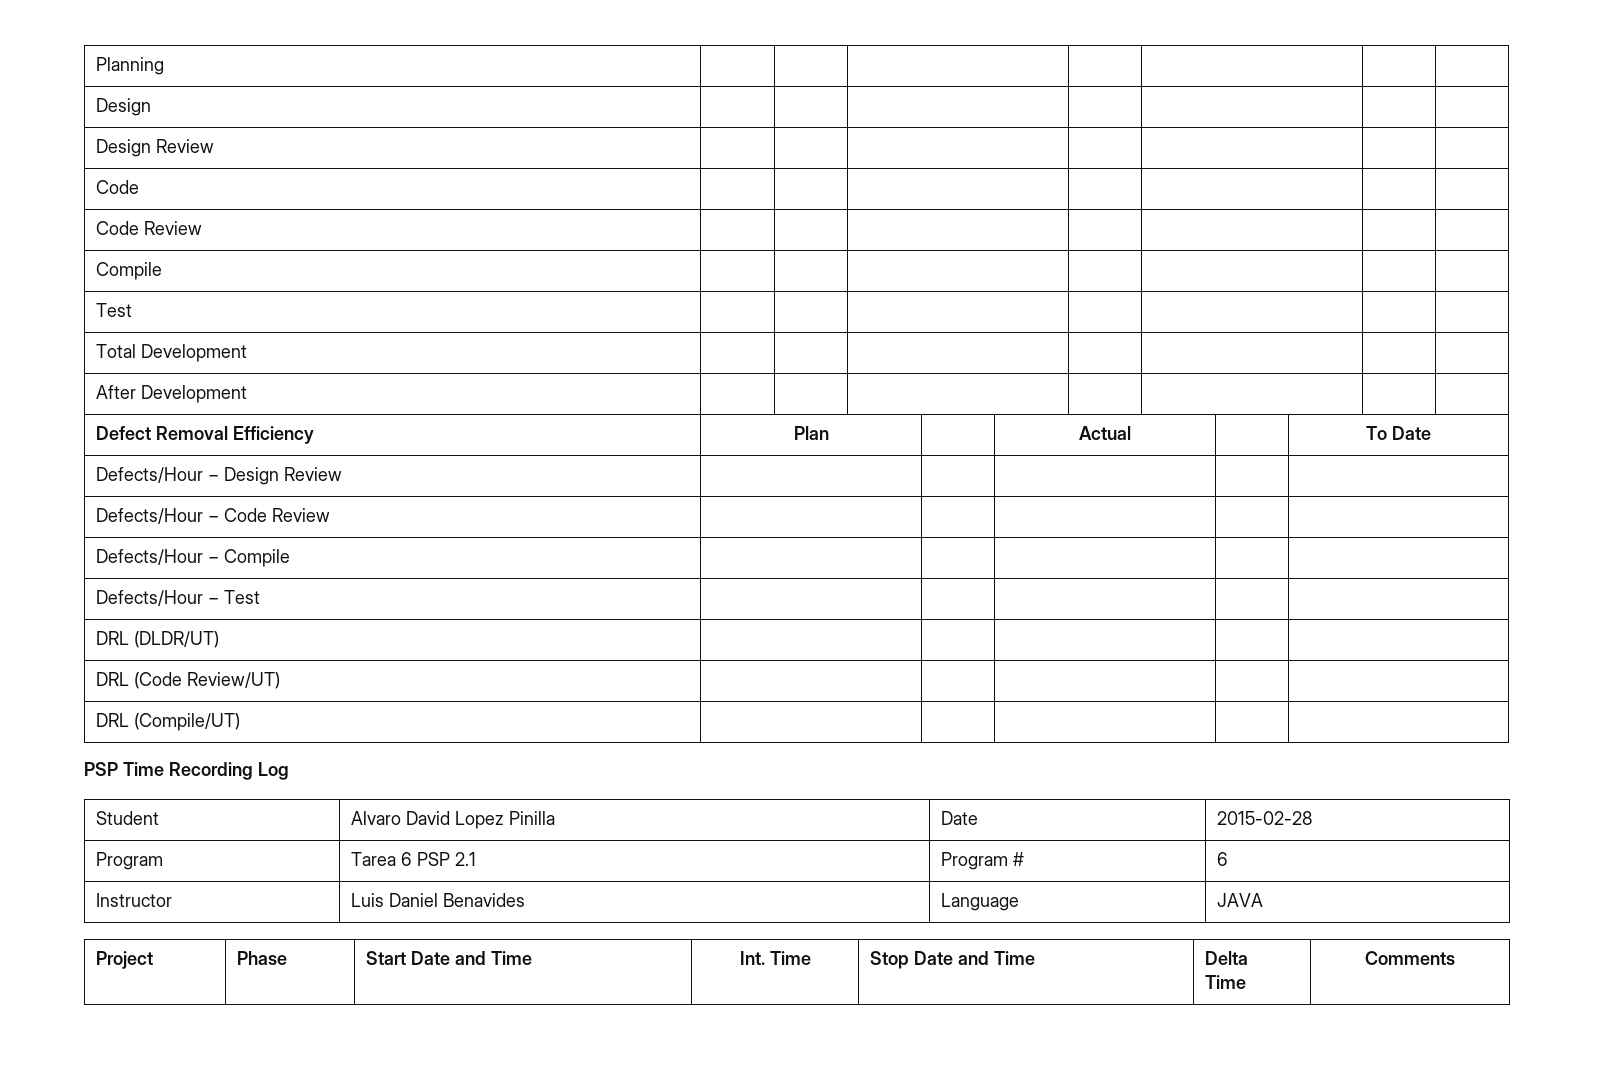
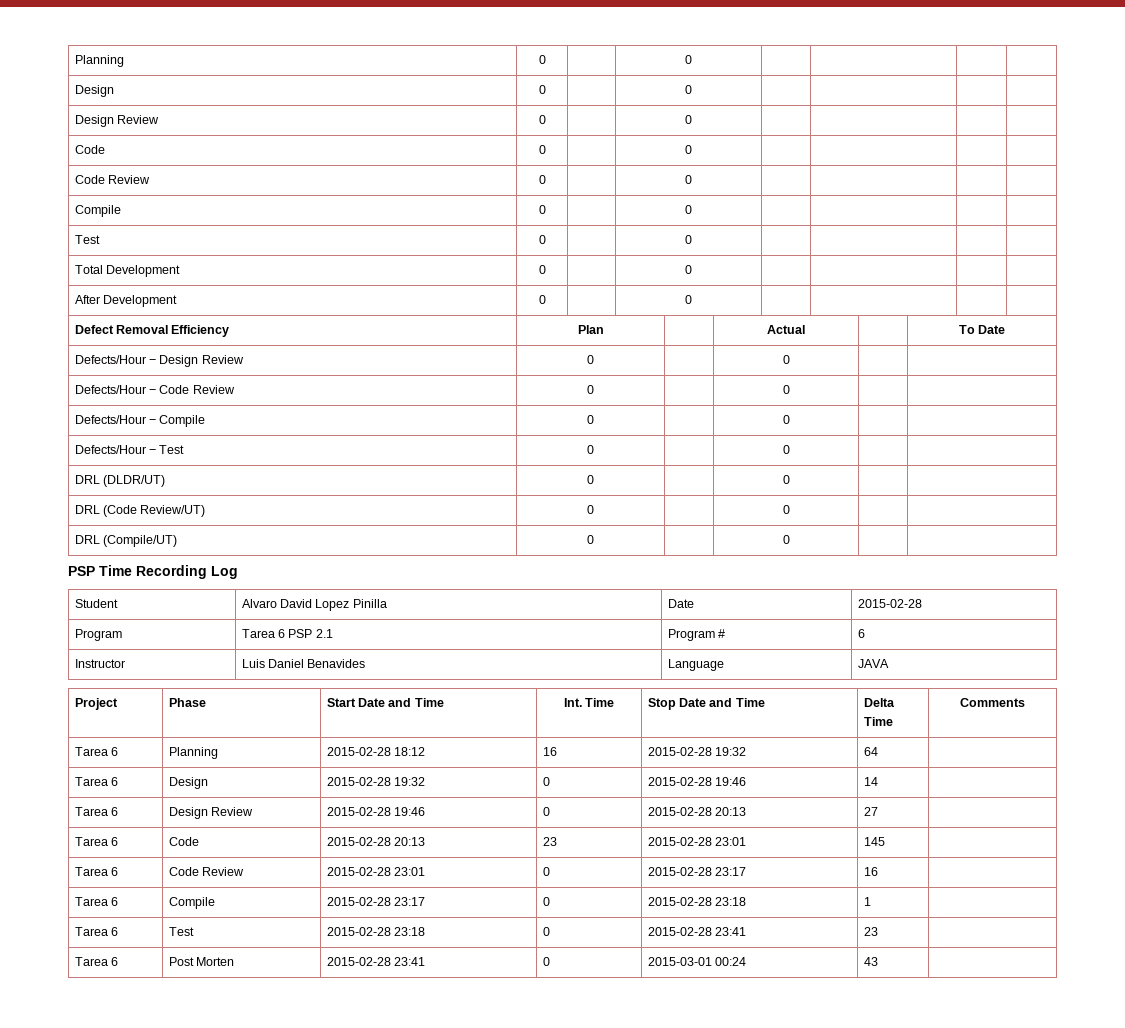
- Planning | | | | | | |
- Design | | | | | | |
- Design Review | | | | | | |
- Code | | | | | | |
- Code Review | | | | | | |
- Compile | | | | | | |
- Test | | | | | | |
+ Planning | 0 | | 0 | | | |
+ Design | 0 | | 0 | | | |
+ Design Review | 0 | | 0 | | | |
+ Code | 0 | | 0 | | | |
+ Code Review | 0 | | 0 | | | |
+ Compile | 0 | | 0 | | | |
+ Test | 0 | | 0 | | | |
- Total Development | | | | | | |
+ Total Development | 0 | | 0 | | | |
- After Development | | | | | | |
+ After Development | 0 | | 0 | | | |
- Defects/Hour − Design Review | | | | |
+ Defects/Hour − Design Review | 0 | | 0 | |
- Defects/Hour − Code Review | | | | |
+ Defects/Hour − Code Review | 0 | | 0 | |
- Defects/Hour − Compile | | | | |
+ Defects/Hour − Compile | 0 | | 0 | |
- Defects/Hour − Test | | | | |
+ Defects/Hour − Test | 0 | | 0 | |
- DRL (DLDR/UT) | | | | |
+ DRL (DLDR/UT) | 0 | | 0 | |
- DRL (Code Review/UT) | | | | |
+ DRL (Code Review/UT) | 0 | | 0 | |
- DRL (Compile/UT) | | | | |
+ DRL (Compile/UT) | 0 | | 0 | |
+ Tarea 6 | Planning | 2015-02-28 18:12 | 16 | 2015-02-28 19:32 | 64 |
+ Tarea 6 | Design | 2015-02-28 19:32 | 0 | 2015-02-28 19:46 | 14 |
+ Tarea 6 | Design Review | 2015-02-28 19:46 | 0 | 2015-02-28 20:13 | 27 |
+ Tarea 6 | Code | 2015-02-28 20:13 | 23 | 2015-02-28 23:01 | 145 |
+ Tarea 6 | Code Review | 2015-02-28 23:01 | 0 | 2015-02-28 23:17 | 16 |
+ Tarea 6 | Compile | 2015-02-28 23:17 | 0 | 2015-02-28 23:18 | 1 |
+ Tarea 6 | Test | 2015-02-28 23:18 | 0 | 2015-02-28 23:41 | 23 |
+ Tarea 6 | Post Morten | 2015-02-28 23:41 | 0 | 2015-03-01 00:24 | 43 |

